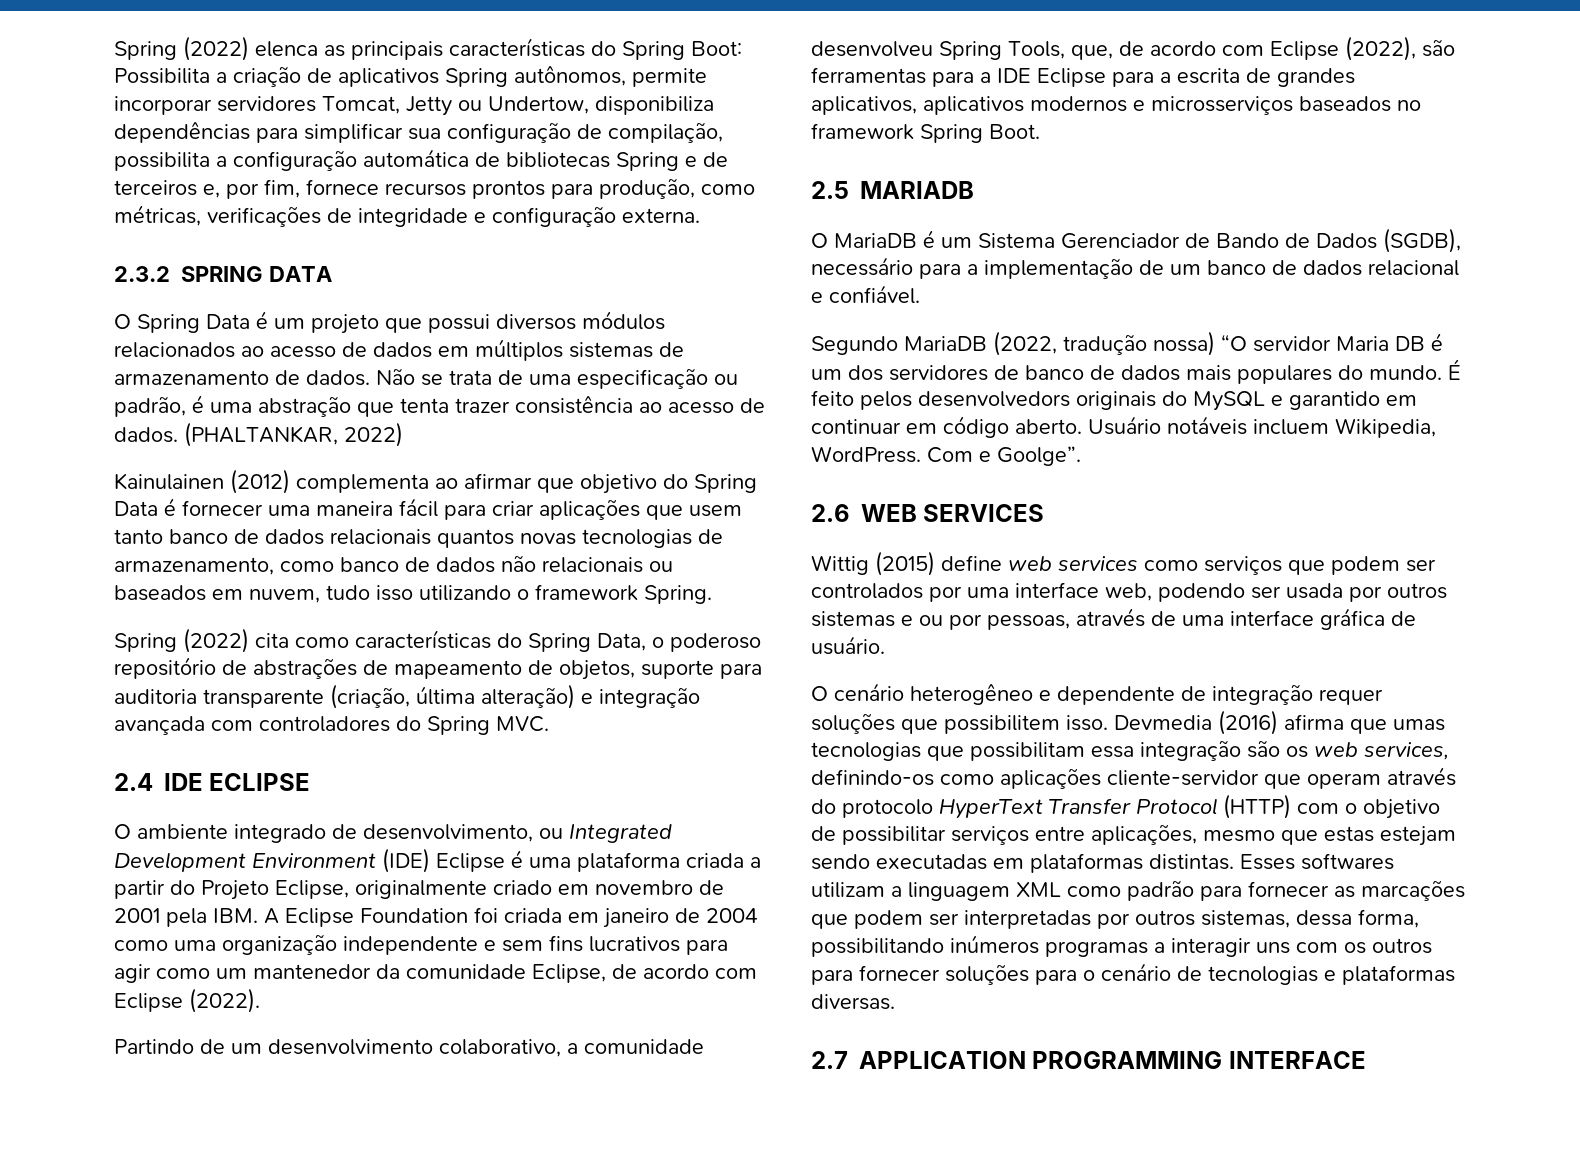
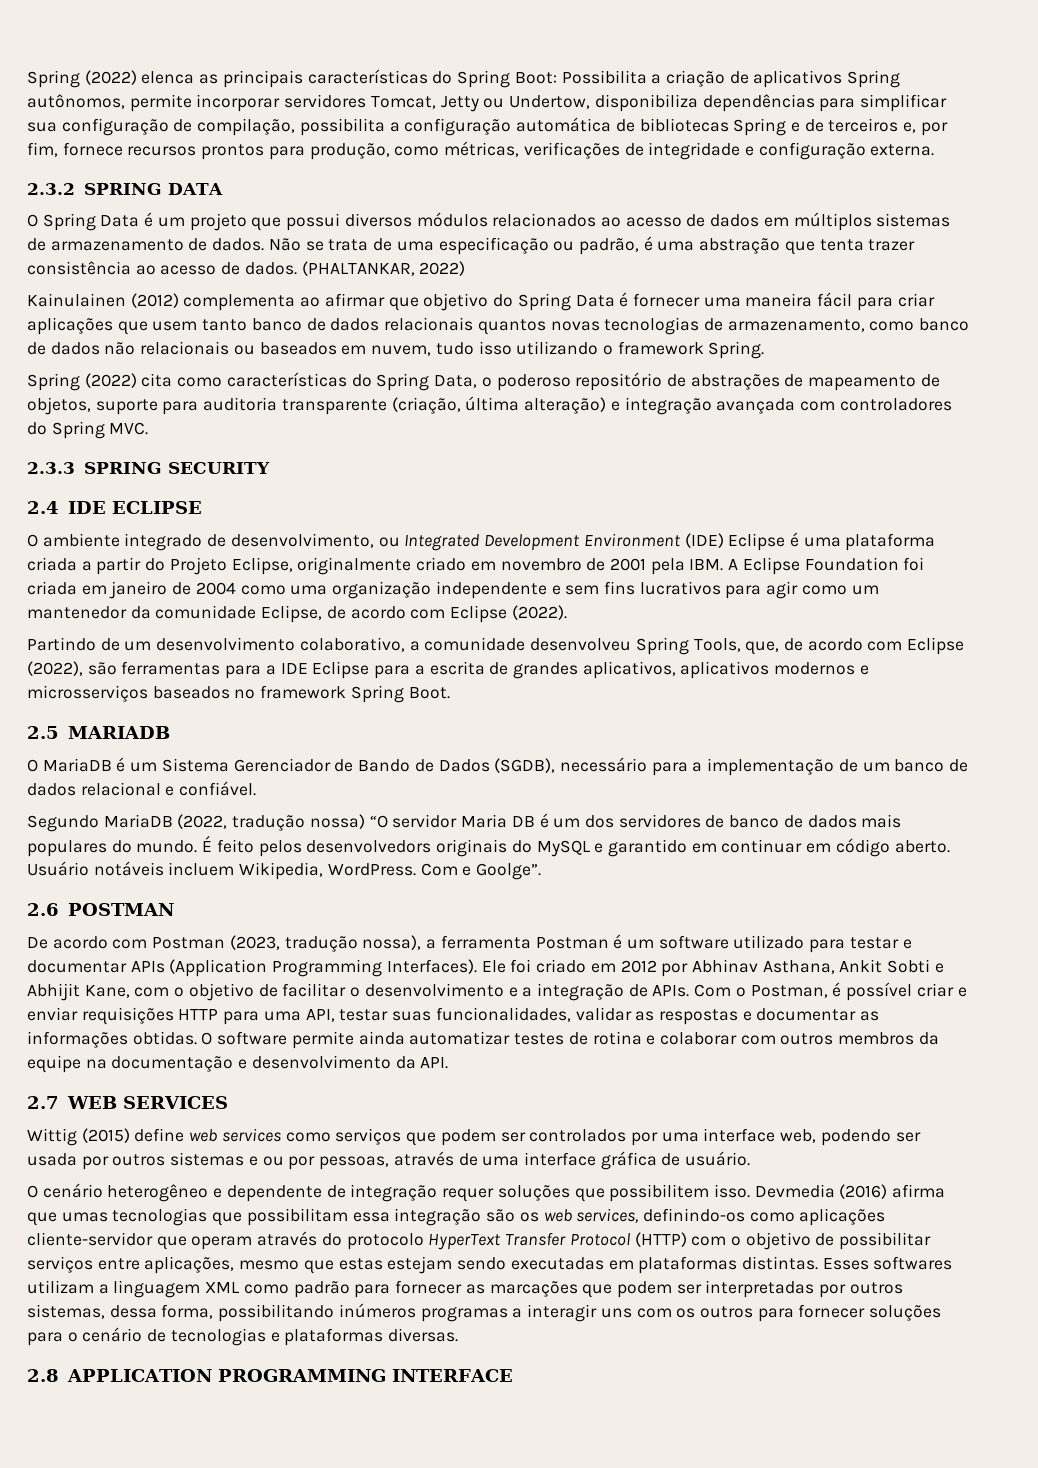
+ 2.3.3 SPRING SECURITY
- 2.6 WEB SERVICES
+ 2.6 POSTMAN
+ De acordo com Postman (2023, tradução nossa), a ferramenta Postman é um software utilizado para testar e documentar APIs (Application Programming Interfaces). Ele foi criado em 2012 por Abhinav Asthana, Ankit Sobti e Abhijit Kane, com o objetivo de facilitar o desenvolvimento e a integração de APIs. Com o Postman, é possível criar e enviar requisições HTTP para uma API, testar suas funcionalidades, validar as respostas e documentar as informações obtidas. O software permite ainda automatizar testes de rotina e colaborar com outros membros da equipe na documentação e desenvolvimento da API.
+ 2.7 WEB SERVICES
- 2.7 APPLICATION PROGRAMMING INTERFACE
+ 2.8 APPLICATION PROGRAMMING INTERFACE

